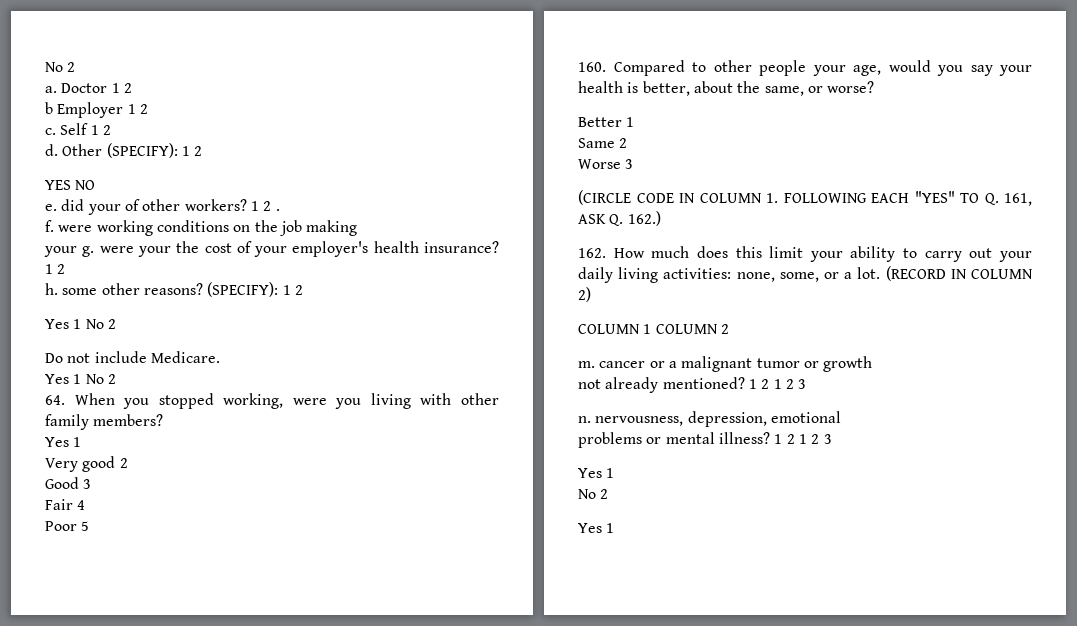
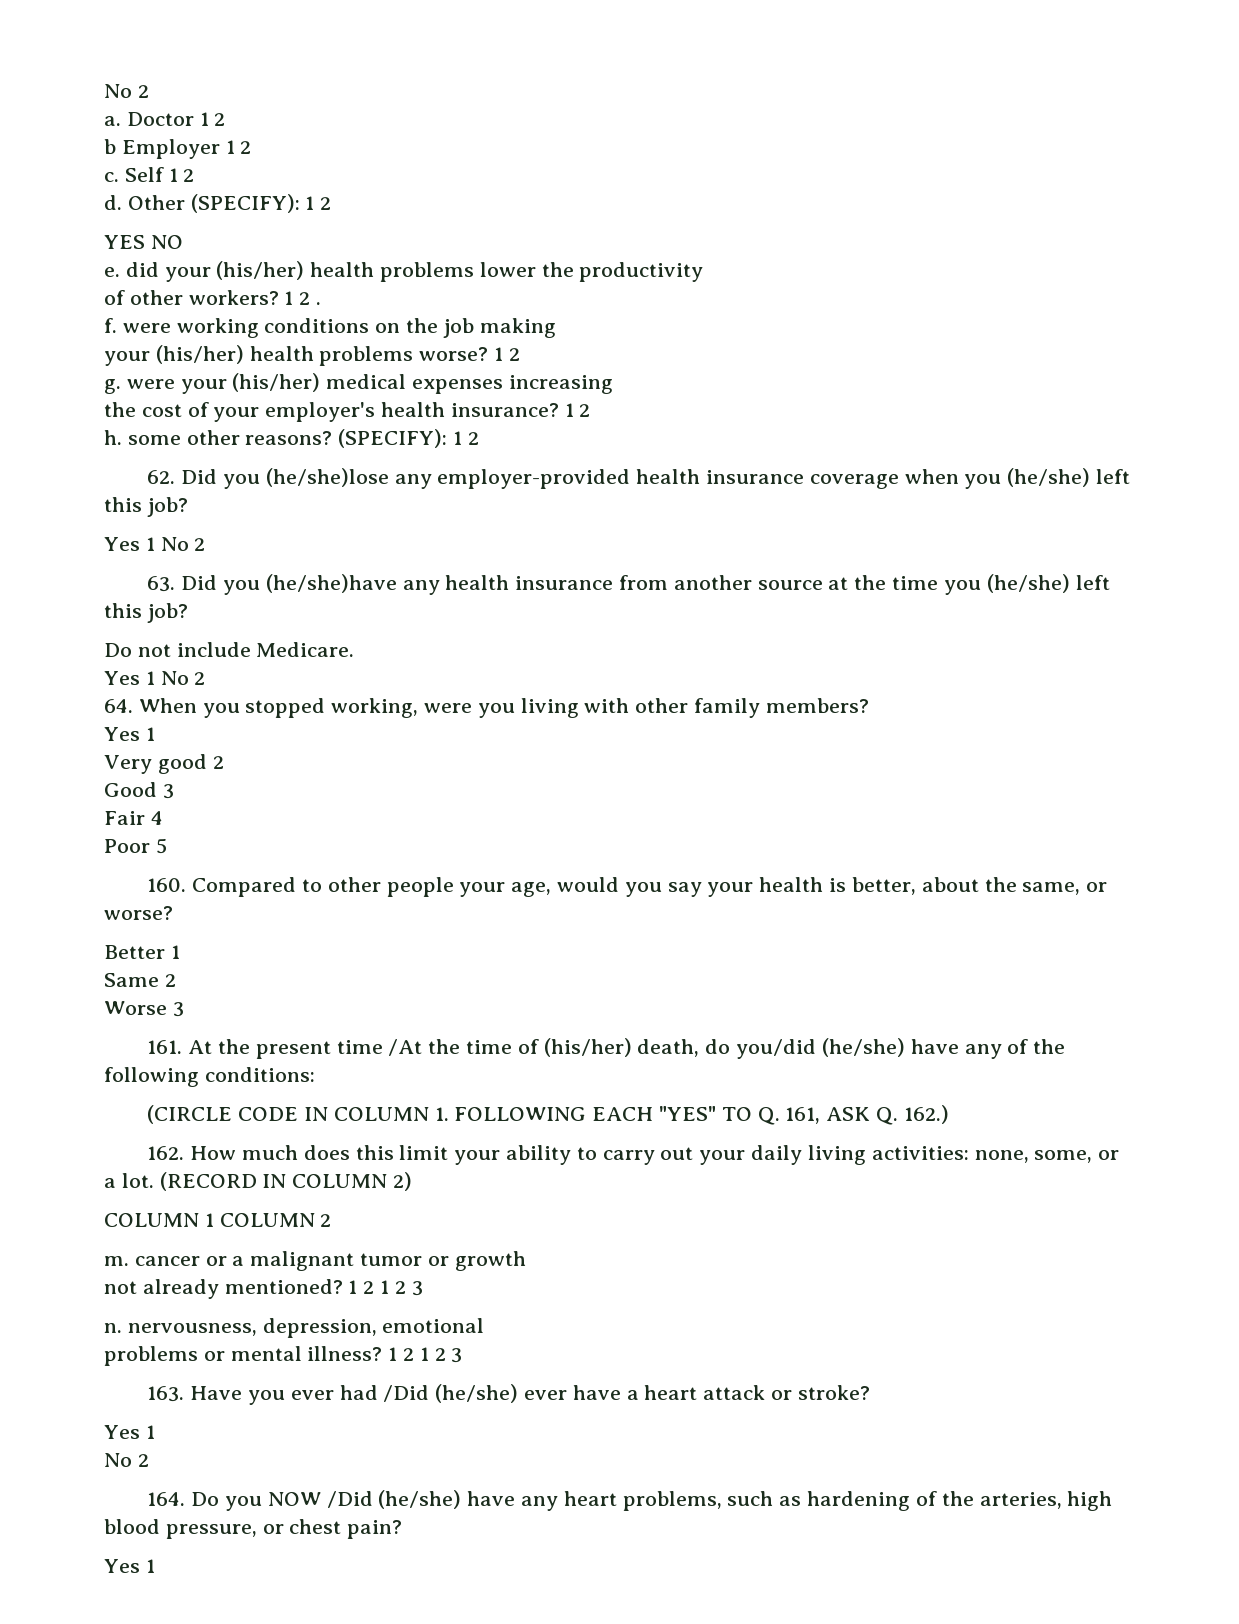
- e. did your of other workers?
+ e. did your (his/her) health problems lower the productivity
+ of other workers?
- your g. were your the cost of your employer's health insurance?
+ your (his/her) health problems worse? 1 2
+ g. were your (his/her) medical expenses increasing
+ the cost of your employer's health insurance?
  h. some other reasons? (SPECIFY): 1 2
+ 62. Did you (he/she)lose any employer-provided health insurance coverage when you (he/she) left this job?
  Yes 1 No 2
+ 63. Did you (he/she)have any health insurance from another source at the time you (he/she) left this job?
+ 161. At the present time /At the time of (his/her) death, do you/did (he/she) have any of the following conditions:
  problems or mental illness? 1 2 1 2 3
+ 163. Have you ever had /Did (he/she) ever have a heart attack or stroke?
  Yes 1
  No 2
+ 164. Do you NOW /Did (he/she) have any heart problems, such as hardening of the arteries, high blood pressure, or chest pain?

